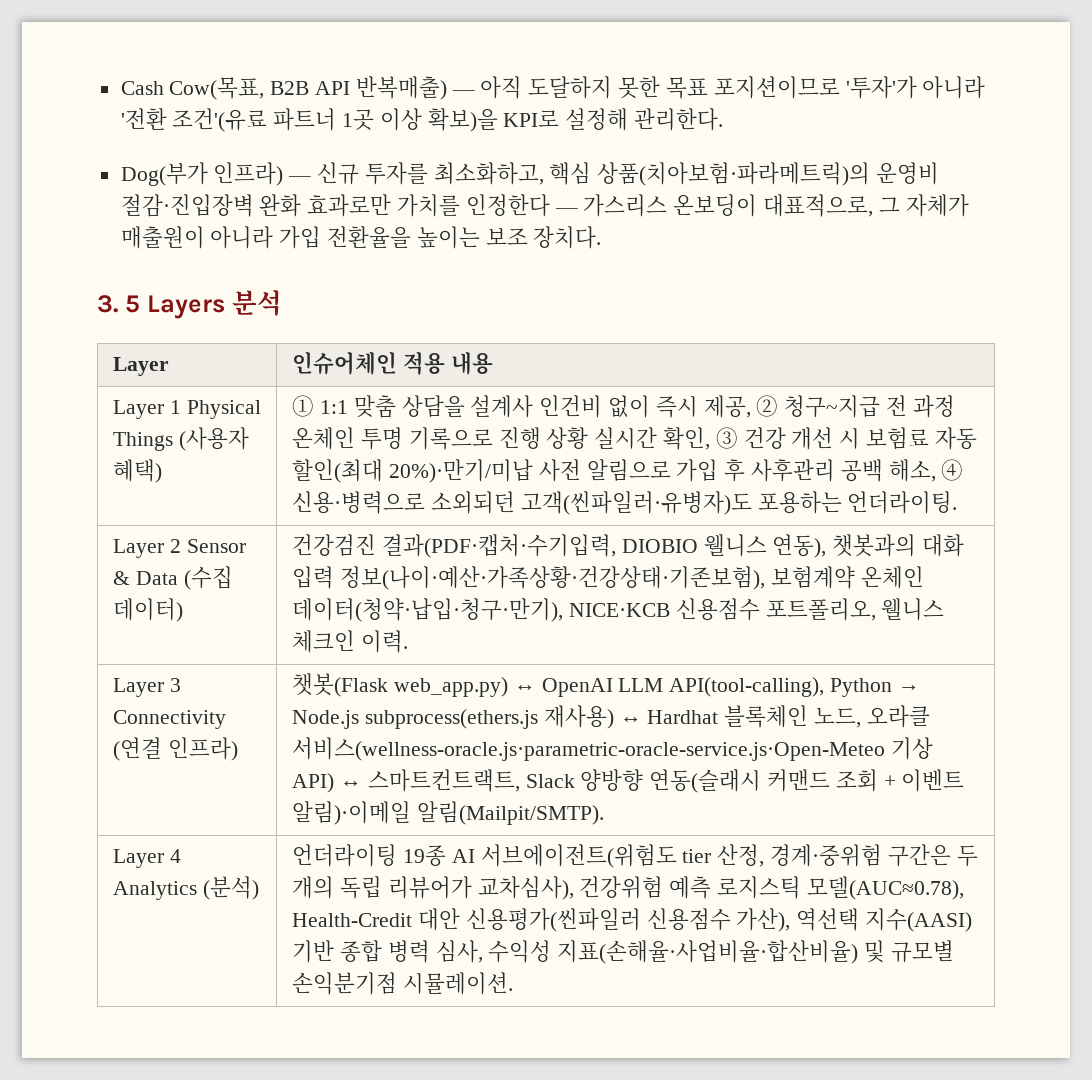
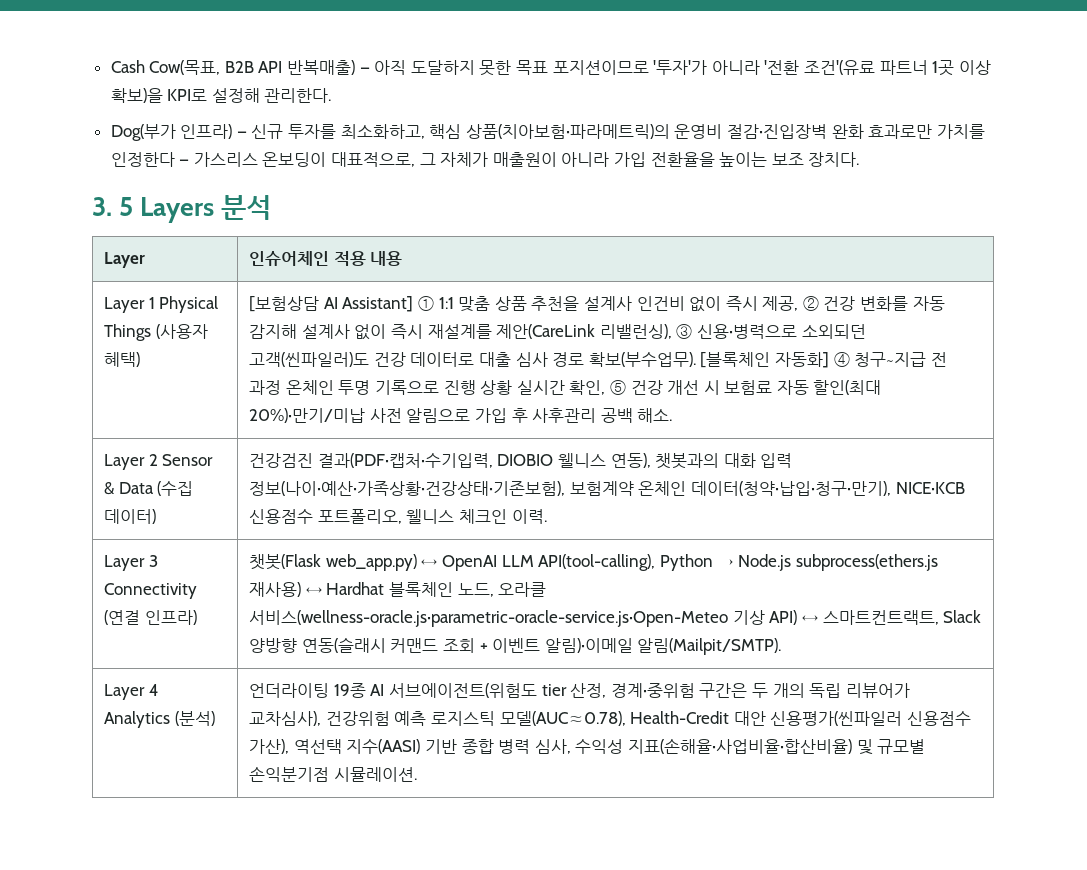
- ① 1:1 맞춤 상담을 설계사 인건비 없이 즉시 제공, ② 청구~지급 전 과정 온체인 투명 기록으로 진행 상황 실시간 확인, ③ 건강 개선 시 보험료 자동 할인(최대 20%)·만기/미납 사전 알림으로 가입 후 사후관리 공백 해소, ④ 신용·병력으로 소외되던 고객(씬파일러·유병자)도 포용하는 언더라이팅.
+ [보험상담 AI Assistant] ① 1:1 맞춤 상품 추천을 설계사 인건비 없이 즉시 제공, ② 건강 변화를 자동 감지해 설계사 없이 즉시 재설계를 제안(CareLink 리밸런싱), ③ 신용·병력으로 소외되던 고객(씬파일러)도 건강 데이터로 대출 심사 경로 확보(부수업무). [블록체인 자동화] ④ 청구~지급 전 과정 온체인 투명 기록으로 진행 상황 실시간 확인, ⑤ 건강 개선 시 보험료 자동 할인(최대 20%)·만기/미납 사전 알림으로 가입 후 사후관리 공백 해소.

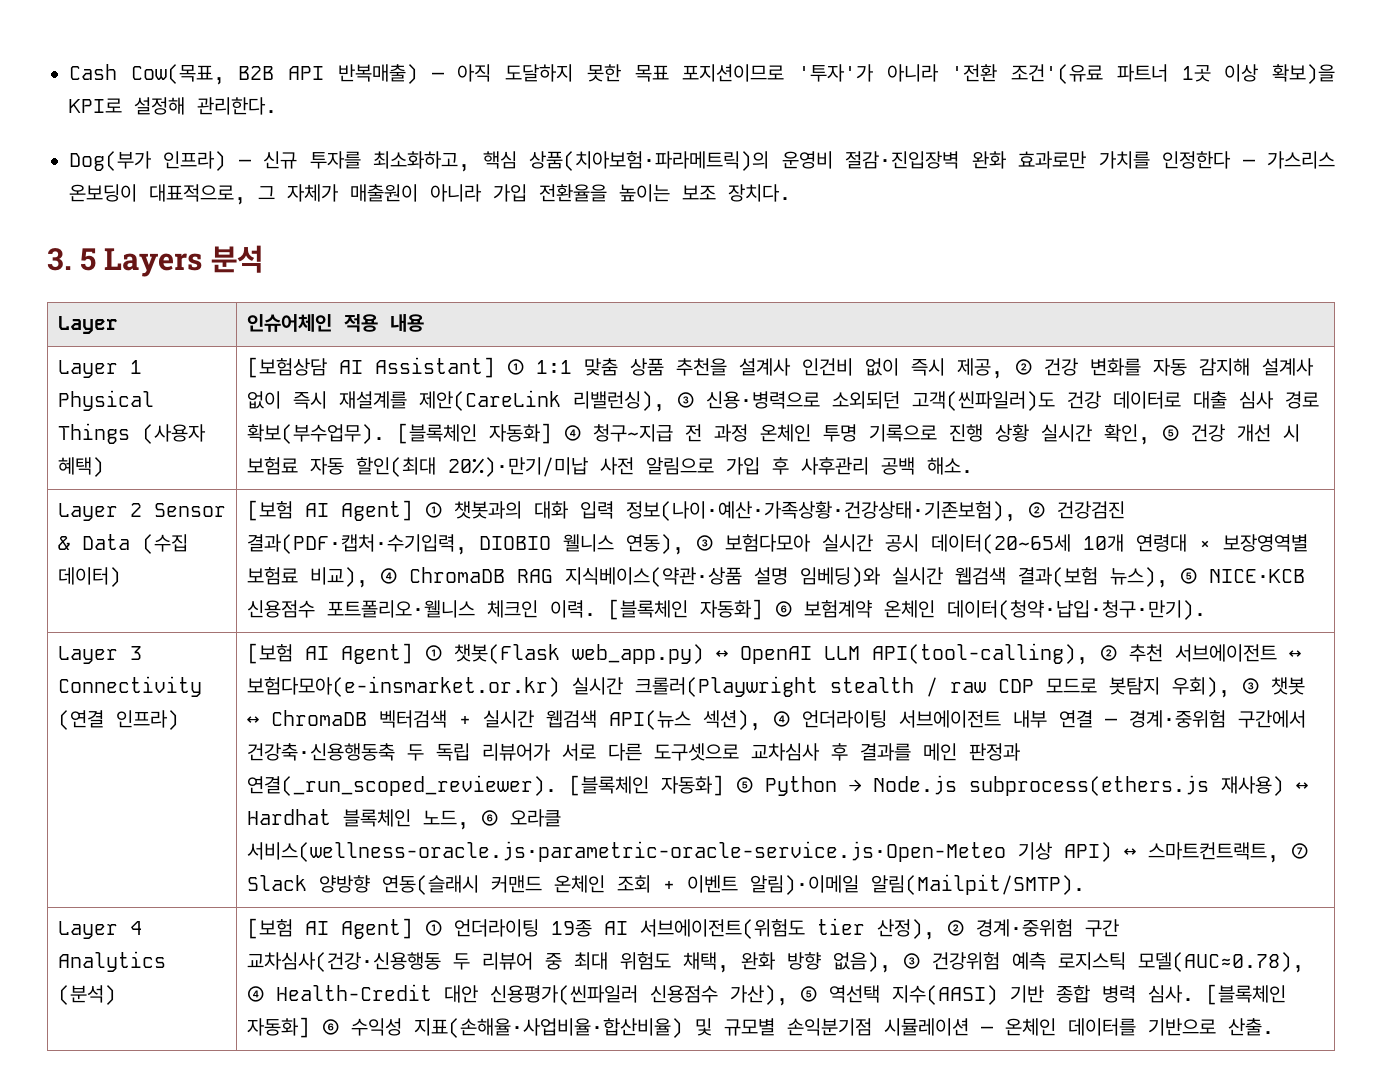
- 건강검진 결과(PDF·캡처·수기입력, DIOBIO 웰니스 연동), 챗봇과의 대화 입력 정보(나이·예산·가족상황·건강상태·기존보험), 보험계약 온체인 데이터(청약·납입·청구·만기), NICE·KCB 신용점수 포트폴리오, 웰니스 체크인 이력.
+ [보험 AI Agent] ① 챗봇과의 대화 입력 정보(나이·예산·가족상황·건강상태·기존보험), ② 건강검진 결과(PDF·캡처·수기입력, DIOBIO 웰니스 연동), ③ 보험다모아 실시간 공시 데이터(20~65세 10개 연령대 × 보장영역별 보험료 비교), ④ ChromaDB RAG 지식베이스(약관·상품 설명 임베딩)와 실시간 웹검색 결과(보험 뉴스), ⑤ NICE·KCB 신용점수 포트폴리오·웰니스 체크인 이력. [블록체인 자동화] ⑥ 보험계약 온체인 데이터(청약·납입·청구·만기).
- 챗봇(Flask web_app.py) ↔ OpenAI LLM API(tool-calling), Python → Node.js subprocess(ethers.js 재사용) ↔ Hardhat 블록체인 노드, 오라클 서비스(wellness-oracle.js·parametric-oracle-service.js·Open-Meteo 기상 API) ↔ 스마트컨트랙트, Slack 양방향 연동(슬래시 커맨드 조회 + 이벤트 알림)·이메일 알림(Mailpit/SMTP).
+ [보험 AI Agent] ① 챗봇(Flask web_app.py) ↔ OpenAI LLM API(tool-calling), ② 추천 서브에이전트 ↔ 보험다모아(e-insmarket.or.kr) 실시간 크롤러(Playwright stealth / raw CDP 모드로 봇탐지 우회), ③ 챗봇 ↔ ChromaDB 벡터검색 + 실시간 웹검색 API(뉴스 섹션), ④ 언더라이팅 서브에이전트 내부 연결 — 경계·중위험 구간에서 건강축·신용행동축 두 독립 리뷰어가 서로 다른 도구셋으로 교차심사 후 결과를 메인 판정과 연결(_run_scoped_reviewer). [블록체인 자동화] ⑤ Python → Node.js subprocess(ethers.js 재사용) ↔ Hardhat 블록체인 노드, ⑥ 오라클 서비스(wellness-oracle.js·parametric-oracle-service.js·Open-Meteo 기상 API) ↔ 스마트컨트랙트, ⑦ Slack 양방향 연동(슬래시 커맨드 온체인 조회 + 이벤트 알림)·이메일 알림(Mailpit/SMTP).
- 언더라이팅 19종 AI 서브에이전트(위험도 tier 산정, 경계·중위험 구간은 두 개의 독립 리뷰어가 교차심사), 건강위험 예측 로지스틱 모델(AUC≈0.78), Health-Credit 대안 신용평가(씬파일러 신용점수 가산), 역선택 지수(AASI) 기반 종합 병력 심사, 수익성 지표(손해율·사업비율·합산비율) 및 규모별 손익분기점 시뮬레이션.
+ [보험 AI Agent] ① 언더라이팅 19종 AI 서브에이전트(위험도 tier 산정), ② 경계·중위험 구간 교차심사(건강·신용행동 두 리뷰어 중 최대 위험도 채택, 완화 방향 없음), ③ 건강위험 예측 로지스틱 모델(AUC≈0.78), ④ Health-Credit 대안 신용평가(씬파일러 신용점수 가산), ⑤ 역선택 지수(AASI) 기반 종합 병력 심사. [블록체인 자동화] ⑥ 수익성 지표(손해율·사업비율·합산비율) 및 규모별 손익분기점 시뮬레이션 — 온체인 데이터를 기반으로 산출.

